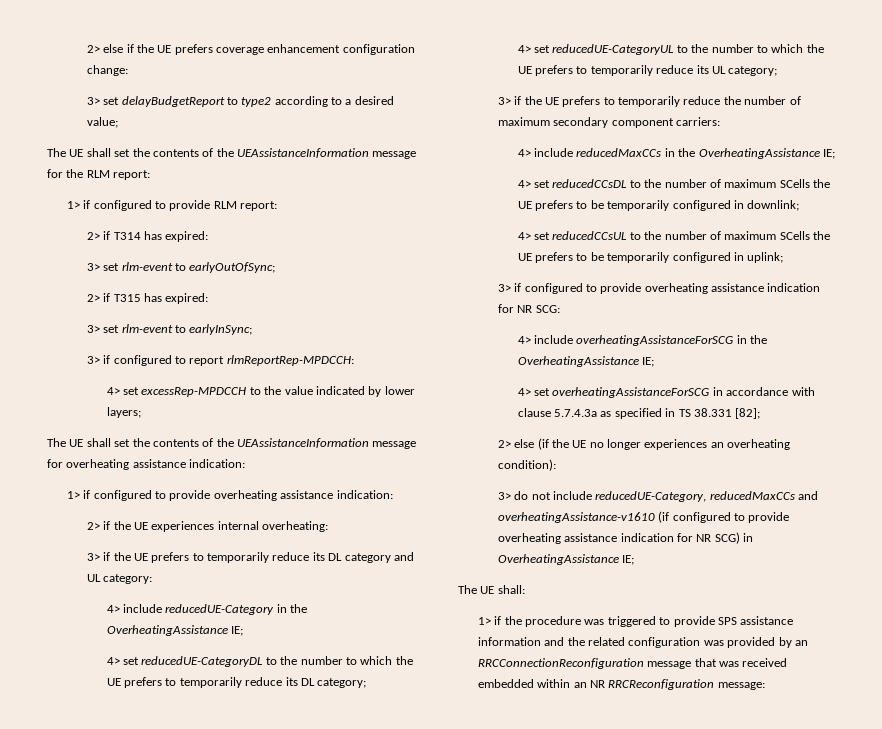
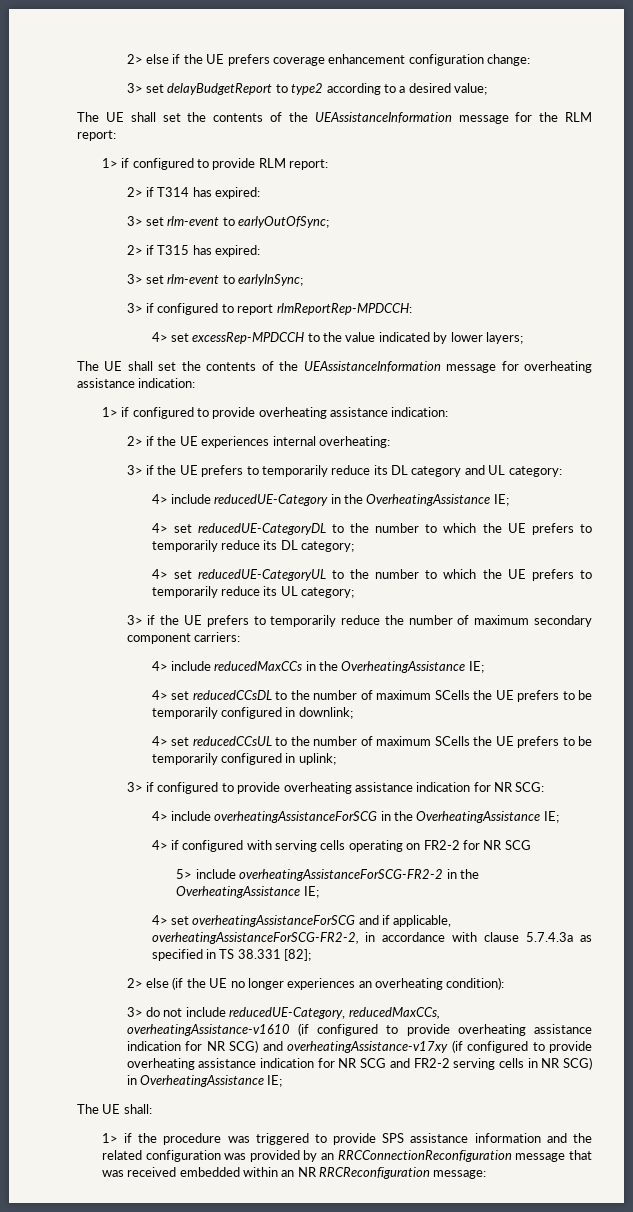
+ 4> if configured with serving cells operating on FR2-2 for NR SCG
+ 5> include overheatingAssistanceForSCG-FR2-2 in the OverheatingAssistance IE;
- 4> set overheatingAssistanceForSCG in accordance with clause 5.7.4.3a as specified in TS 38.331 [82];
+ 4> set overheatingAssistanceForSCG and if applicable, overheatingAssistanceForSCG-FR2-2, in accordance with clause 5.7.4.3a as specified in TS 38.331 [82];
- 3> do not include reducedUE-Category, reducedMaxCCs and overheatingAssistance-v1610 (if configured to provide overheating assistance indication for NR SCG) in OverheatingAssistance IE;
+ 3> do not include reducedUE-Category, reducedMaxCCs, overheatingAssistance-v1610 (if configured to provide overheating assistance indication for NR SCG) and overheatingAssistance-v17xy (if configured to provide overheating assistance indication for NR SCG and FR2-2 serving cells in NR SCG) in OverheatingAssistance IE;

